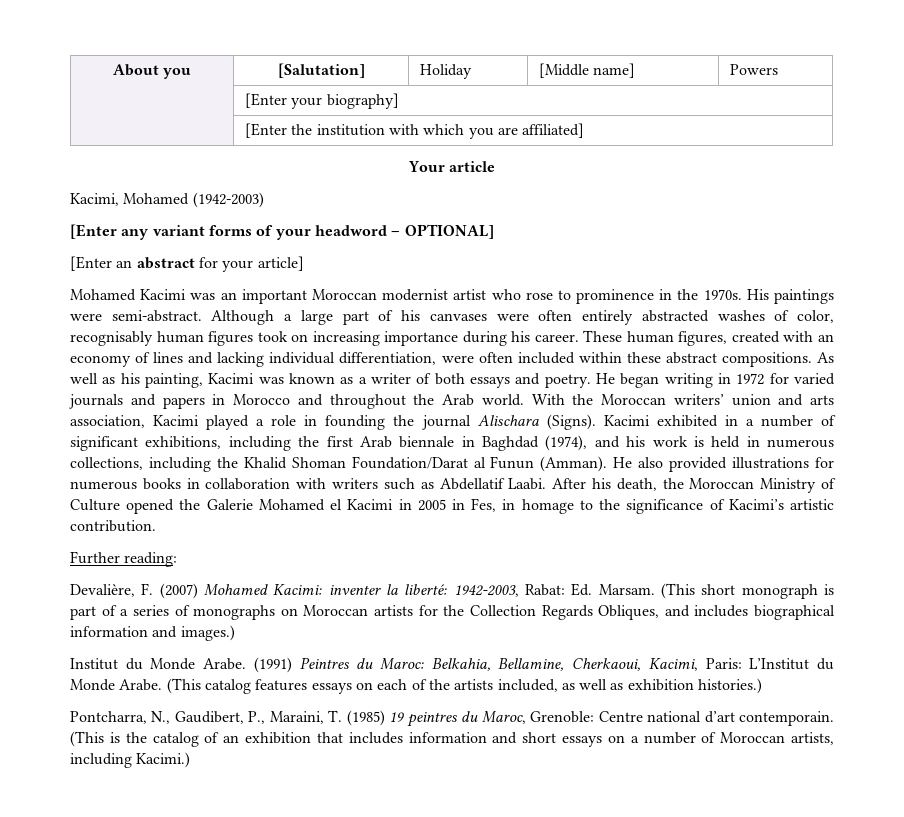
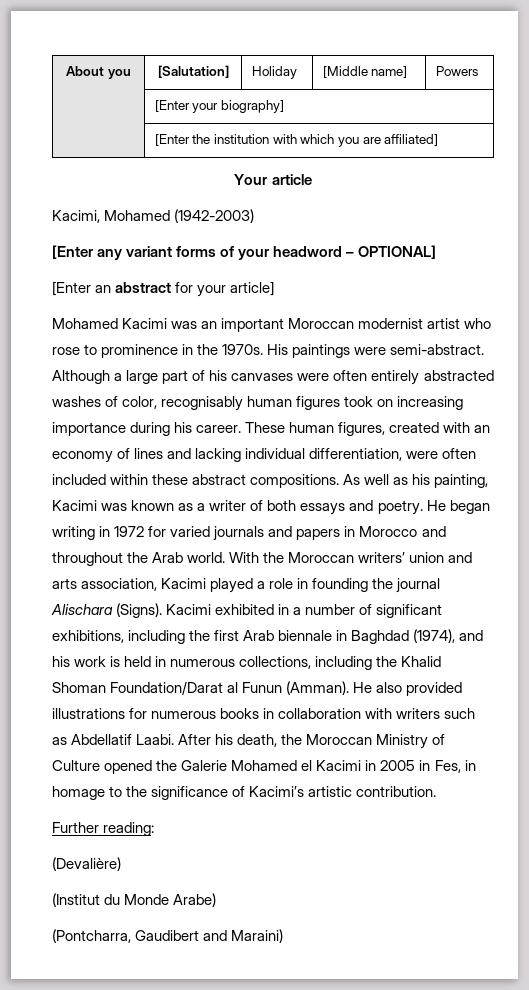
- Devalière, F. (2007) Mohamed Kacimi: inventer la liberté: 1942-2003, Rabat: Ed. Marsam. (This short monograph is part of a series of monographs on Moroccan artists for the Collection Regards Obliques, and includes biographical information and images.)
- Institut du Monde Arabe. (1991) Peintres du Maroc: Belkahia, Bellamine, Cherkaoui, Kacimi, Paris: L’Institut du Monde Arabe. (This catalog features essays on each of the artists included, as well as exhibition histories.)
- Pontcharra, N., Gaudibert, P., Maraini, T. (1985) 19 peintres du Maroc, Grenoble: Centre national d’art contemporain. (This is the catalog of an exhibition that includes information and short essays on a number of Moroccan artists, including Kacimi.)
+ (Devalière)
+ (Institut du Monde Arabe)
+ (Pontcharra, Gaudibert and Maraini)

